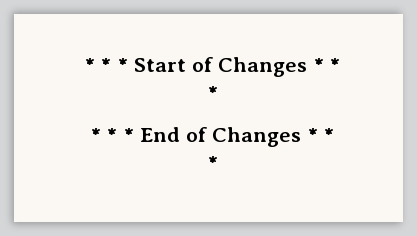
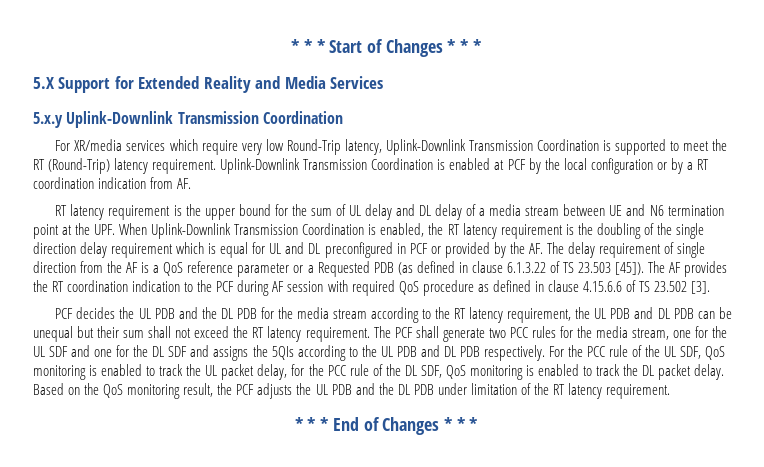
+ 5.X Support for Extended Reality and Media Services
+ 5.x.y Uplink-Downlink Transmission Coordination
+ For XR/media services which require very low Round-Trip latency, Uplink-Downlink Transmission Coordination is supported to meet the RT (Round-Trip) latency requirement. Uplink-Downlink Transmission Coordination is enabled at PCF by the local configuration or by a RT coordination indication from AF.
+ RT latency requirement is the upper bound for the sum of UL delay and DL delay of a media stream between UE and N6 termination point at the UPF. When Uplink-Downlink Transmission Coordination is enabled, the RT latency requirement is the doubling of the single direction delay requirement which is equal for UL and DL preconfigured in PCF or provided by the AF. The delay requirement of single direction from the AF is a QoS reference parameter or a Requested PDB (as defined in clause 6.1.3.22 of TS 23.503 [45]). The AF provides the RT coordination indication to the PCF during AF session with required QoS procedure as defined in clause 4.15.6.6 of TS 23.502 [3].
+ PCF decides the UL PDB and the DL PDB for the media stream according to the RT latency requirement, the UL PDB and DL PDB can be unequal but their sum shall not exceed the RT latency requirement. The PCF shall generate two PCC rules for the media stream, one for the UL SDF and one for the DL SDF and assigns the 5QIs according to the UL PDB and DL PDB respectively. For the PCC rule of the UL SDF, QoS monitoring is enabled to track the UL packet delay, for the PCC rule of the DL SDF, QoS monitoring is enabled to track the DL packet delay. Based on the QoS monitoring result, the PCF adjusts the UL PDB and the DL PDB under limitation of the RT latency requirement.

